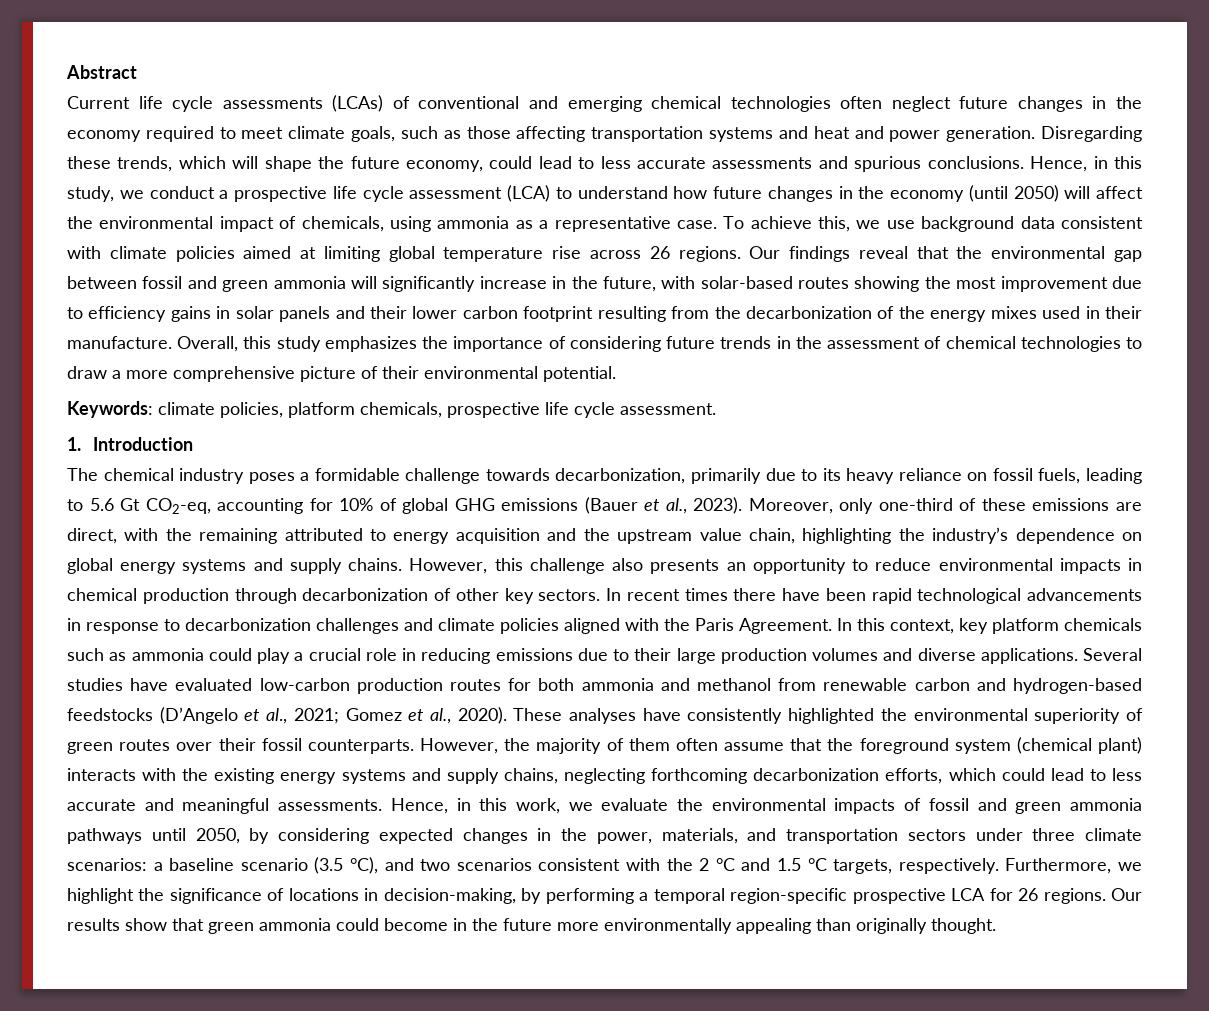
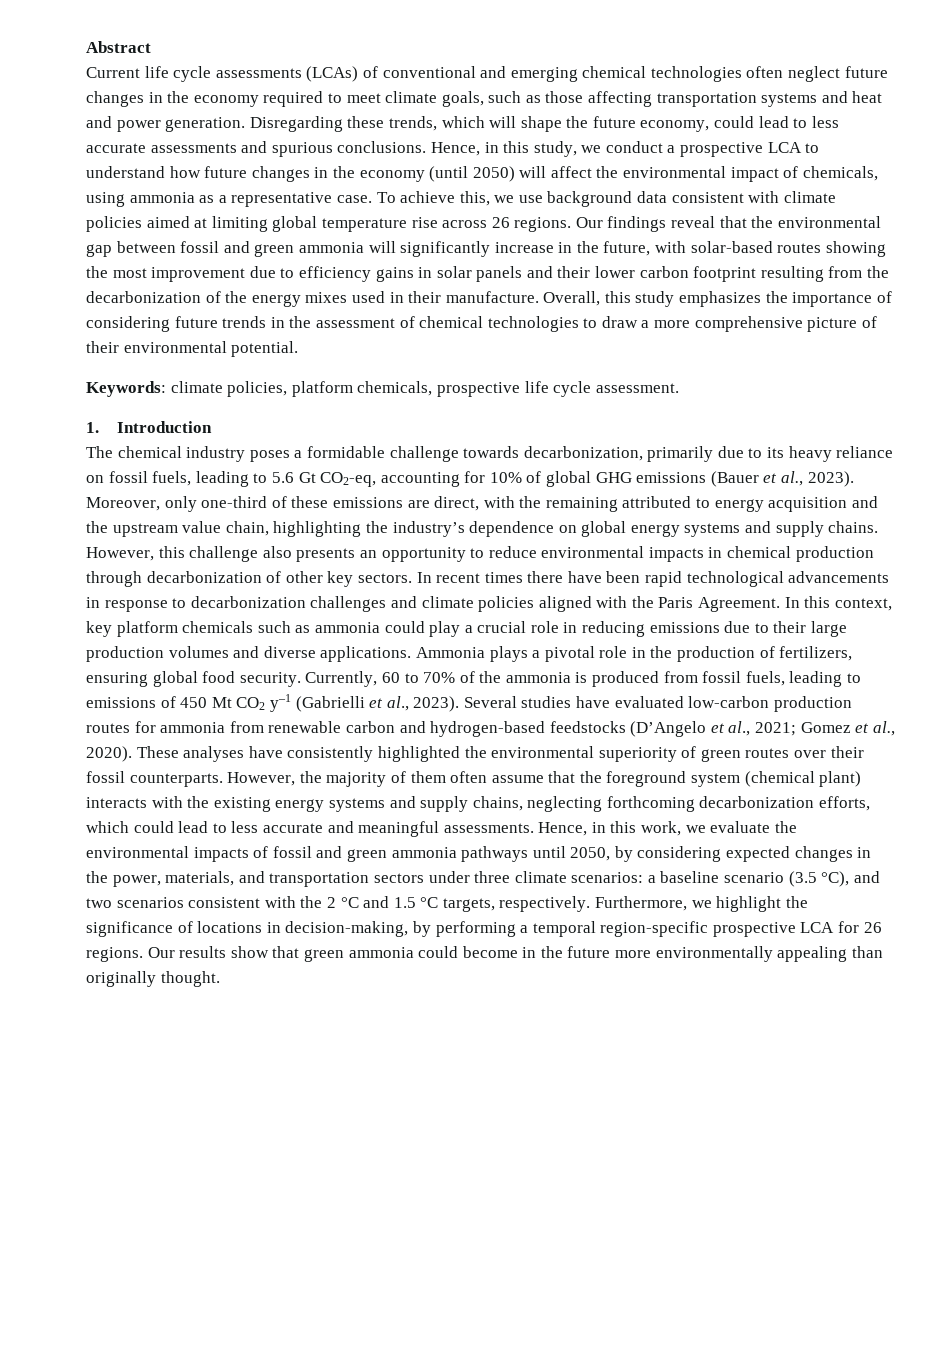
- Hence, in this study, we conduct a prospective life cycle assessment (LCA) to understand how future changes in the economy (until 2050) will affect the environmental impact of chemicals, using ammonia as a representative case.
+ Hence, in this study, we conduct a prospective LCA to understand how future changes in the economy (until 2050) will affect the environmental impact of chemicals, using ammonia as a representative case.
+ Ammonia plays a pivotal role in the production of fertilizers, ensuring global food security. Currently, 60 to 70% of the ammonia is produced from fossil fuels, leading to emissions of 450 Mt CO2 y–1 (Gabrielli et al., 2023).
- Several studies have evaluated low-carbon production routes for both ammonia and methanol from renewable carbon and hydrogen-based feedstocks (D’Angelo et al., 2021; Gomez et al., 2020).
+ Several studies have evaluated low-carbon production routes for ammonia from renewable carbon and hydrogen-based feedstocks (D’Angelo et al., 2021; Gomez et al., 2020).

